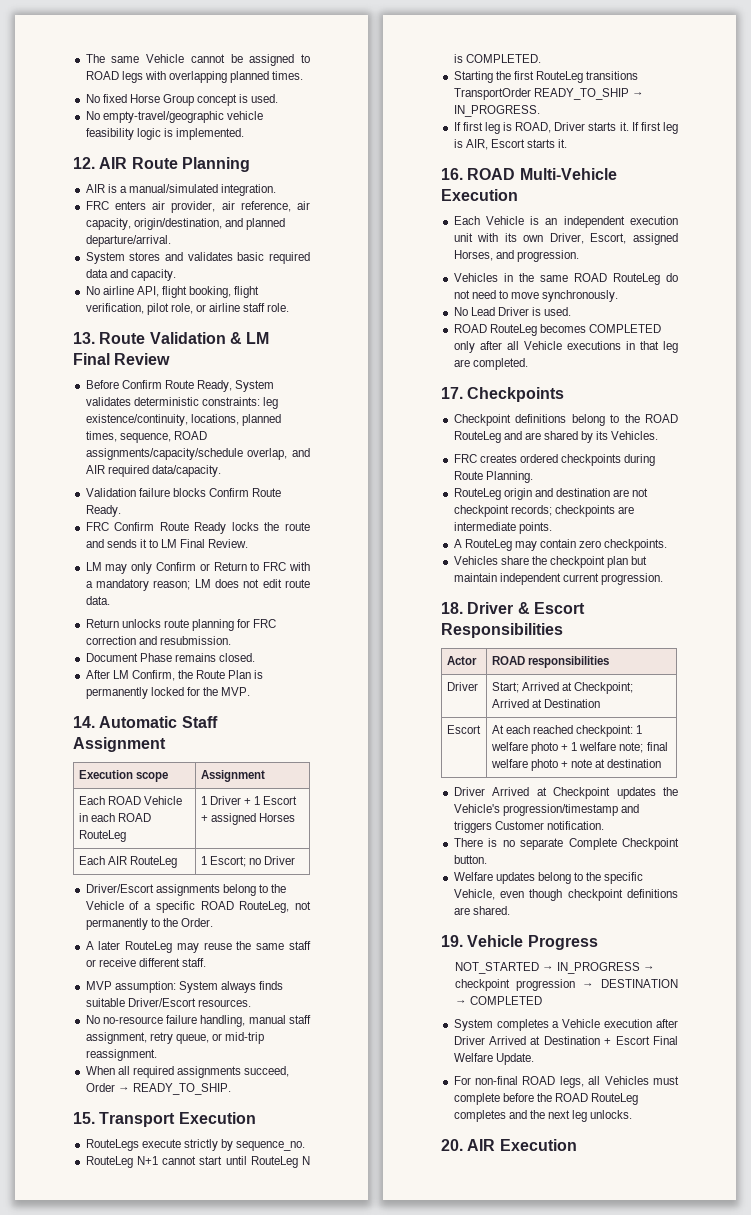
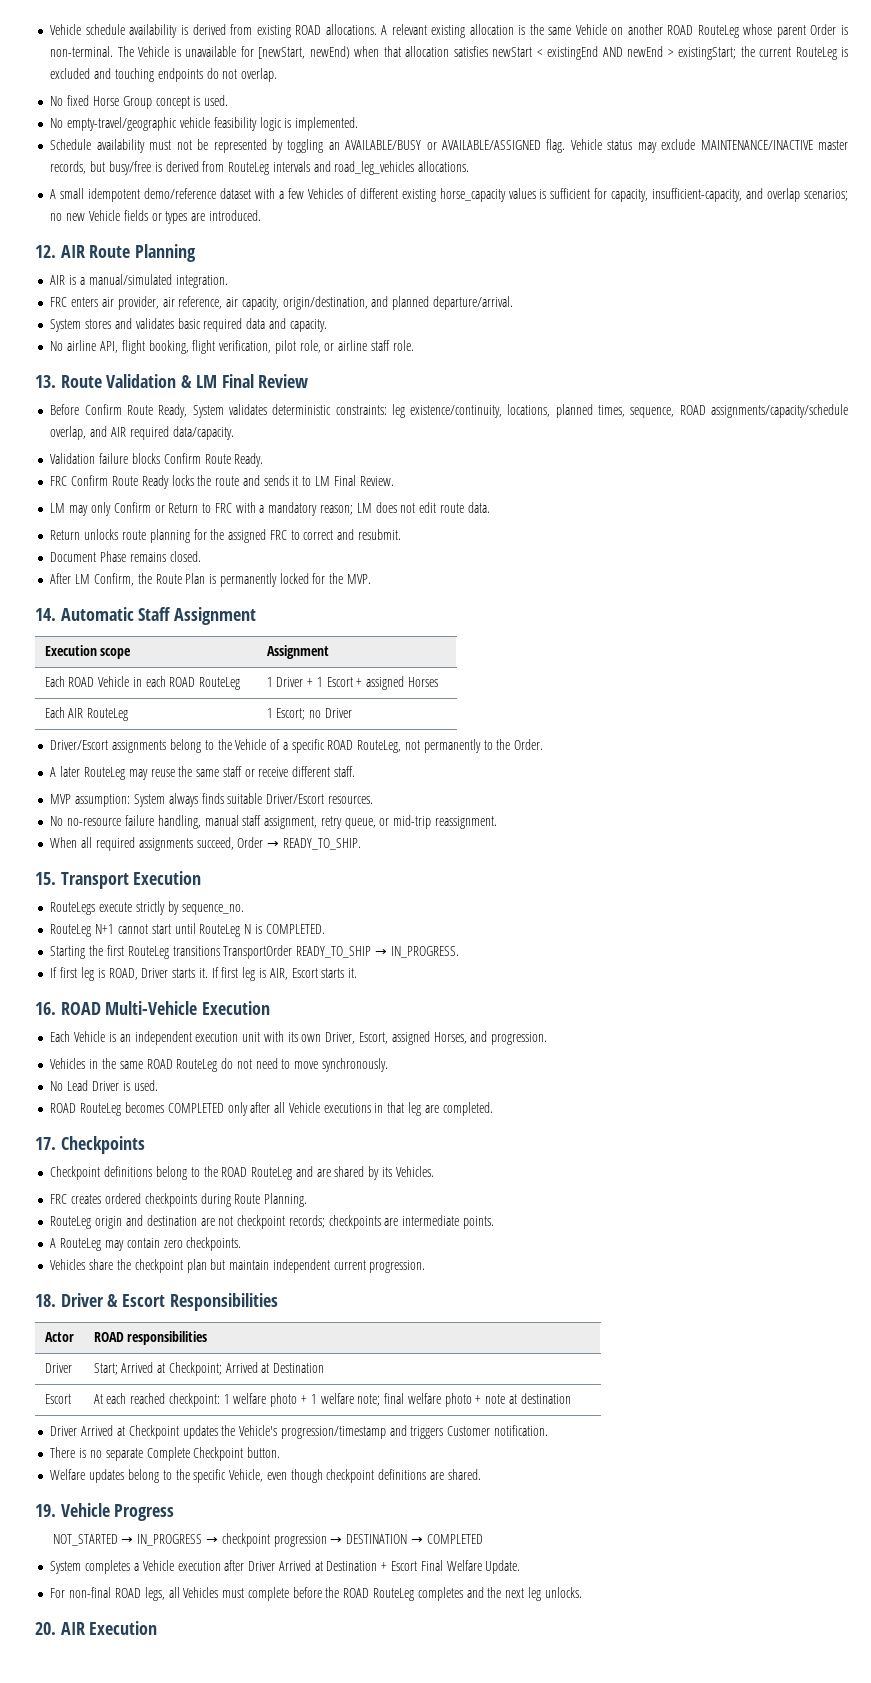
- The same Vehicle cannot be assigned to ROAD legs with overlapping planned times.
+ Vehicle schedule availability is derived from existing ROAD allocations. A relevant existing allocation is the same Vehicle on another ROAD RouteLeg whose parent Order is non-terminal. The Vehicle is unavailable for [newStart, newEnd) when that allocation satisfies newStart < existingEnd AND newEnd > existingStart; the current RouteLeg is excluded and touching endpoints do not overlap.
+ Schedule availability must not be represented by toggling an AVAILABLE/BUSY or AVAILABLE/ASSIGNED flag. Vehicle status may exclude MAINTENANCE/INACTIVE master records, but busy/free is derived from RouteLeg intervals and road_leg_vehicles allocations.
+ A small idempotent demo/reference dataset with a few Vehicles of different existing horse_capacity values is sufficient for capacity, insufficient-capacity, and overlap scenarios; no new Vehicle fields or types are introduced.
- Return unlocks route planning for FRC correction and resubmission.
+ Return unlocks route planning for the assigned FRC to correct and resubmit.

